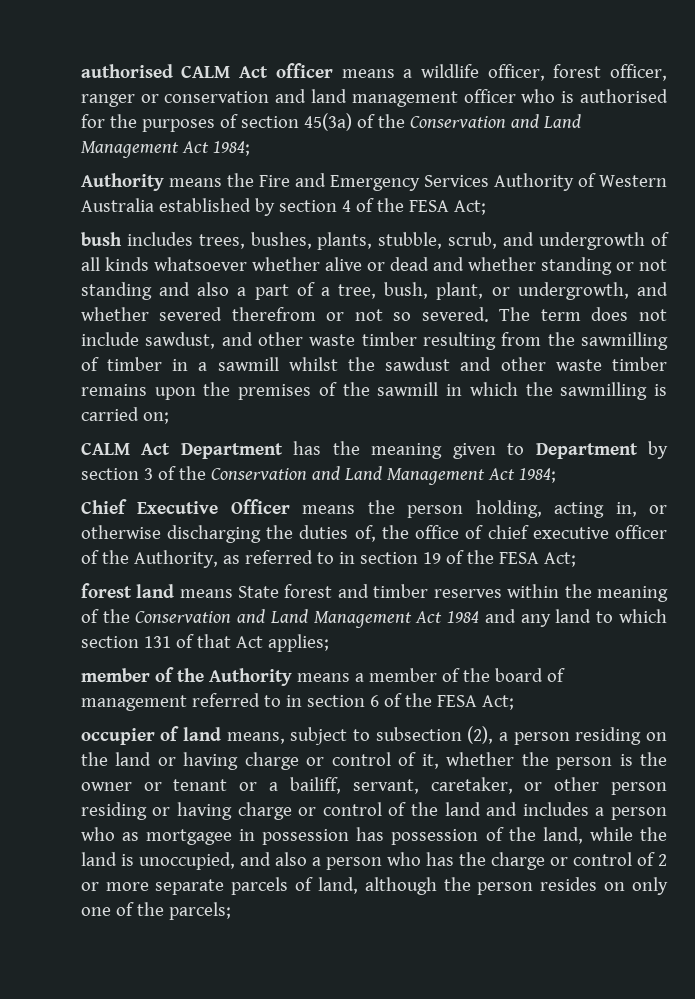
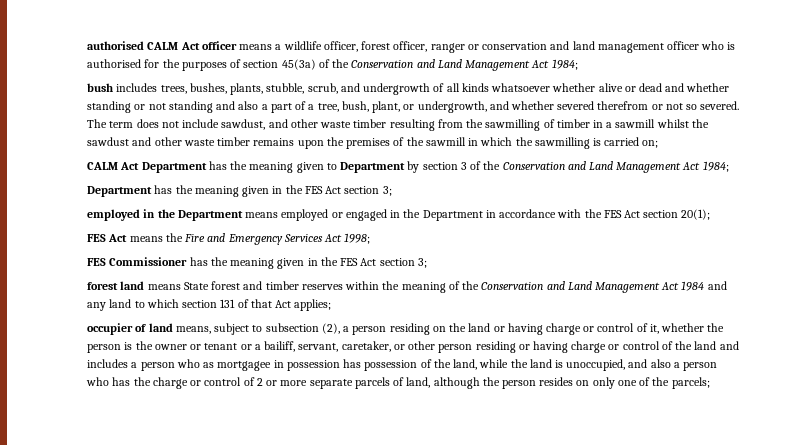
- Authority means the Fire and Emergency Services Authority of Western Australia established by section 4 of the FESA Act;
- Chief Executive Officer means the person holding, acting in, or otherwise discharging the duties of, the office of chief executive officer of the Authority, as referred to in section 19 of the FESA Act;
+ Department has the meaning given in the FES Act section 3;
+ employed in the Department means employed or engaged in the Department in accordance with the FES Act section 20(1);
+ FES Act means the Fire and Emergency Services Act 1998;
+ FES Commissioner has the meaning given in the FES Act section 3;
- member of the Authority means a member of the board of management referred to in section 6 of the FESA Act;

